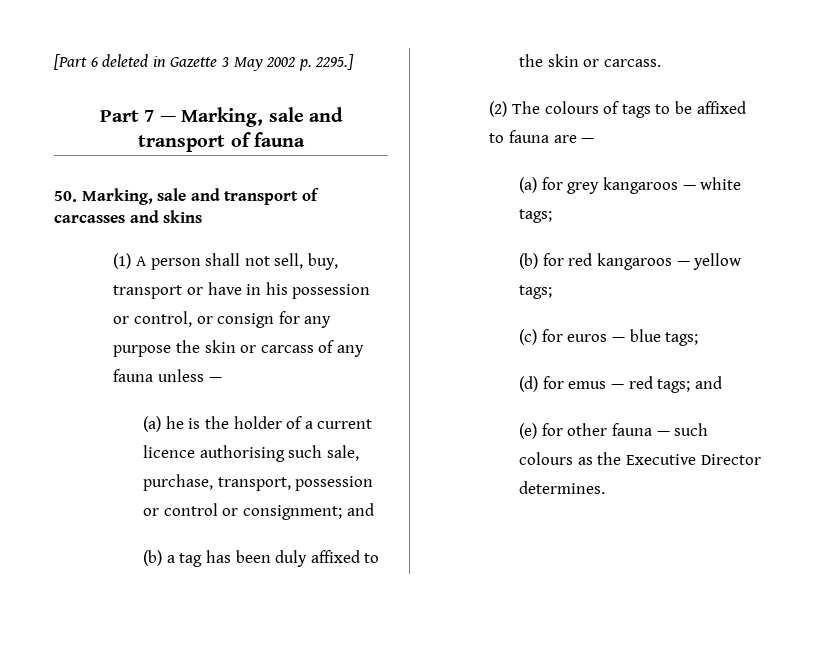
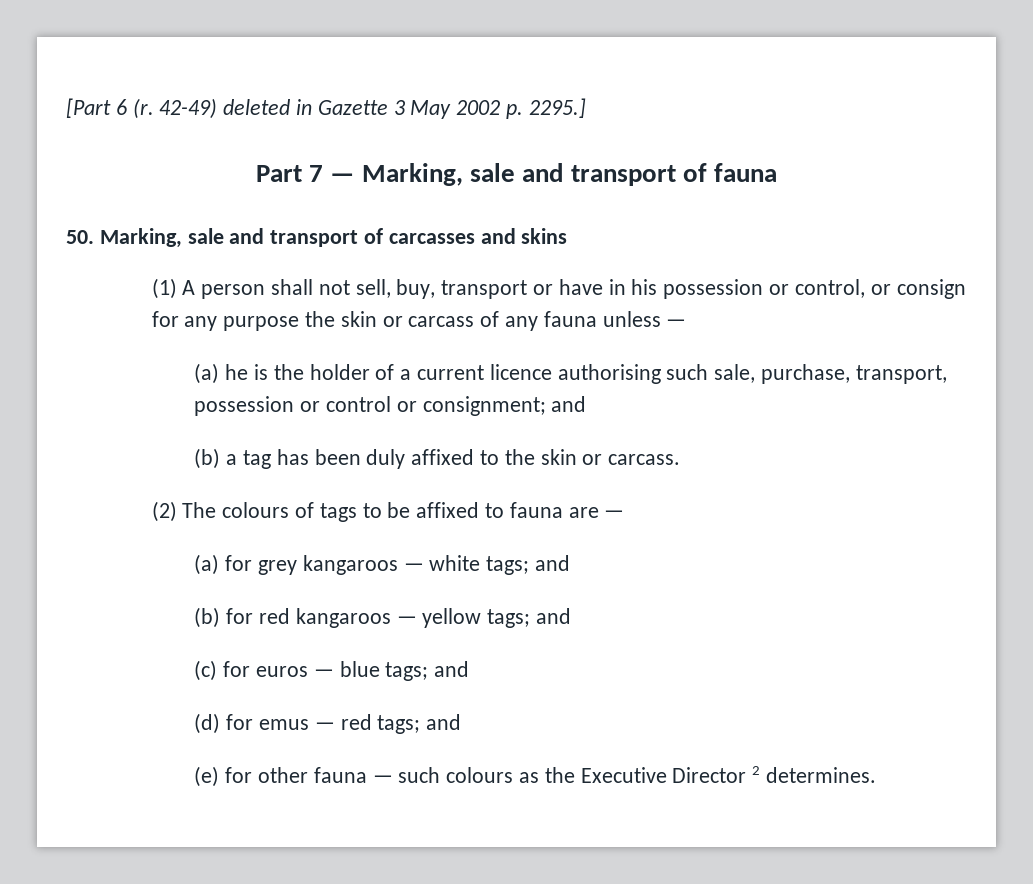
- [Part 6 deleted in Gazette 3 May 2002 p. 2295.]
+ [Part 6 (r. 42-49) deleted in Gazette 3 May 2002 p. 2295.]
- (a) for grey kangaroos — white tags;
+ (a) for grey kangaroos — white tags; and
- (b) for red kangaroos — yellow tags;
+ (b) for red kangaroos — yellow tags; and
- (c) for euros — blue tags;
+ (c) for euros — blue tags; and
- (e) for other fauna — such colours as the Executive Director determines.
+ (e) for other fauna — such colours as the Executive Director 2 determines.

